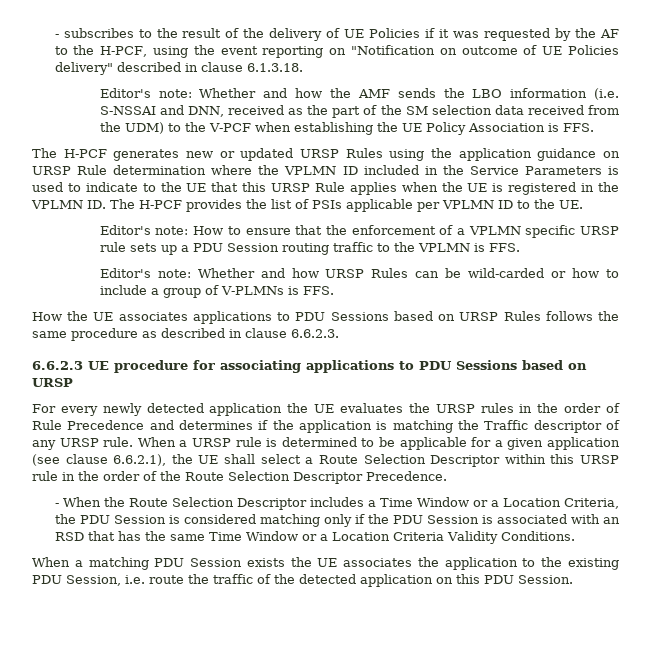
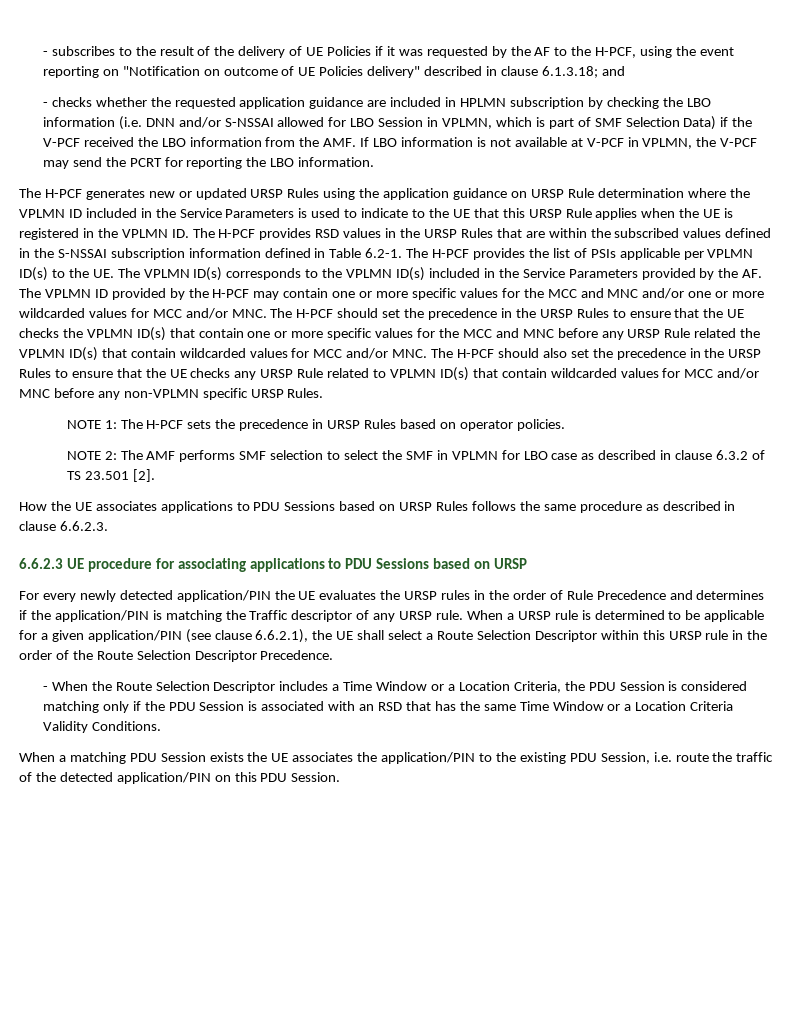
- - subscribes to the result of the delivery of UE Policies if it was requested by the AF to the H-PCF, using the event reporting on "Notification on outcome of UE Policies delivery" described in clause 6.1.3.18.
- Editor's note: Whether and how the AMF sends the LBO information (i.e. S-NSSAI and DNN, received as the part of the SM selection data received from the UDM) to the V-PCF when establishing the UE Policy Association is FFS.
+ - subscribes to the result of the delivery of UE Policies if it was requested by the AF to the H-PCF, using the event reporting on "Notification on outcome of UE Policies delivery" described in clause 6.1.3.18; and
+ - checks whether the requested application guidance are included in HPLMN subscription by checking the LBO information (i.e. DNN and/or S-NSSAI allowed for LBO Session in VPLMN, which is part of SMF Selection Data) if the V-PCF received the LBO information from the AMF. If LBO information is not available at V-PCF in VPLMN, the V-PCF may send the PCRT for reporting the LBO information.
- The H-PCF generates new or updated URSP Rules using the application guidance on URSP Rule determination where the VPLMN ID included in the Service Parameters is used to indicate to the UE that this URSP Rule applies when the UE is registered in the VPLMN ID. The H-PCF provides the list of PSIs applicable per VPLMN ID to the UE.
- Editor's note: How to ensure that the enforcement of a VPLMN specific URSP rule sets up a PDU Session routing traffic to the VPLMN is FFS.
- Editor's note: Whether and how URSP Rules can be wild-carded or how to include a group of V-PLMNs is FFS.
+ The H-PCF generates new or updated URSP Rules using the application guidance on URSP Rule determination where the VPLMN ID included in the Service Parameters is used to indicate to the UE that this URSP Rule applies when the UE is registered in the VPLMN ID. The H-PCF provides RSD values in the URSP Rules that are within the subscribed values defined in the S-NSSAI subscription information defined in Table 6.2-1. The H-PCF provides the list of PSIs applicable per VPLMN ID(s) to the UE. The VPLMN ID(s) corresponds to the VPLMN ID(s) included in the Service Parameters provided by the AF. The VPLMN ID provided by the H-PCF may contain one or more specific values for the MCC and MNC and/or one or more wildcarded values for MCC and/or MNC. The H-PCF should set the precedence in the URSP Rules to ensure that the UE checks the VPLMN ID(s) that contain one or more specific values for the MCC and MNC before any URSP Rule related the VPLMN ID(s) that contain wildcarded values for MCC and/or MNC. The H-PCF should also set the precedence in the URSP Rules to ensure that the UE checks any URSP Rule related to VPLMN ID(s) that contain wildcarded values for MCC and/or MNC before any non-VPLMN specific URSP Rules.
+ NOTE 1: The H-PCF sets the precedence in URSP Rules based on operator policies.
+ NOTE 2: The AMF performs SMF selection to select the SMF in VPLMN for LBO case as described in clause 6.3.2 of TS 23.501 [2].
- For every newly detected application the UE evaluates the URSP rules in the order of Rule Precedence and determines if the application is matching the Traffic descriptor of any URSP rule.
+ For every newly detected application/PIN the UE evaluates the URSP rules in the order of Rule Precedence and determines if the application/PIN is matching the Traffic descriptor of any URSP rule.
- When a URSP rule is determined to be applicable for a given application (see clause 6.6.2.1), the UE shall select a Route Selection Descriptor within this URSP rule in the order of the Route Selection Descriptor Precedence.
+ When a URSP rule is determined to be applicable for a given application/PIN (see clause 6.6.2.1), the UE shall select a Route Selection Descriptor within this URSP rule in the order of the Route Selection Descriptor Precedence.
- When a matching PDU Session exists the UE associates the application to the existing PDU Session, i.e. route the traffic of the detected application on this PDU Session.
+ When a matching PDU Session exists the UE associates the application/PIN to the existing PDU Session, i.e. route the traffic of the detected application/PIN on this PDU Session.

